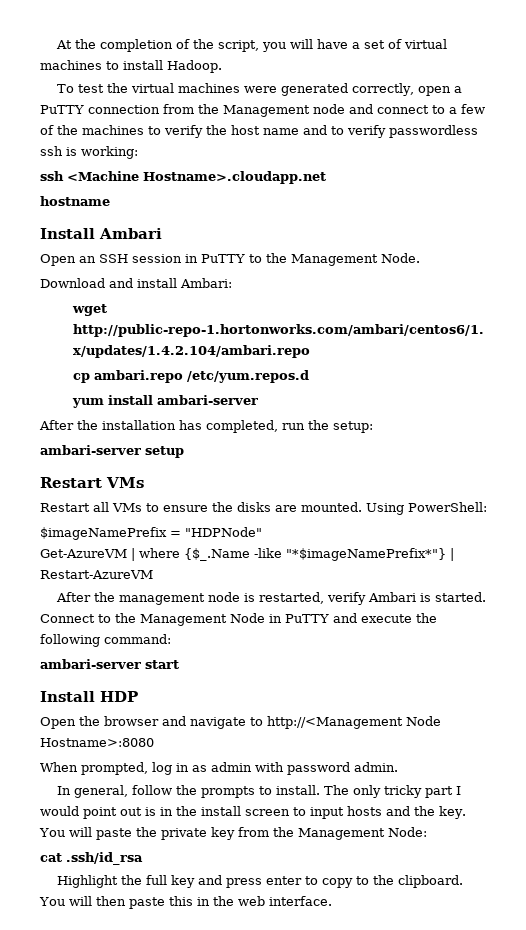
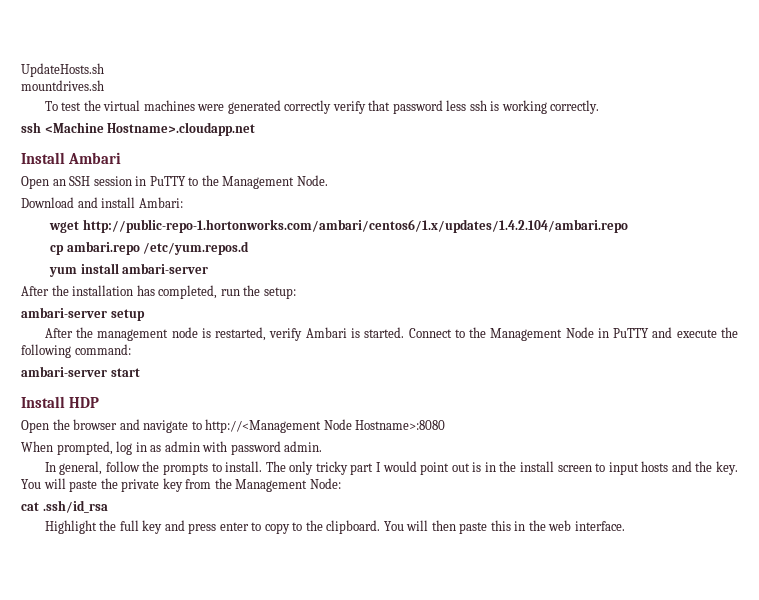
- At the completion of the script, you will have a set of virtual machines to install Hadoop.
+ UpdateHosts.sh
+ mountdrives.sh
- To test the virtual machines were generated correctly, open a PuTTY connection from the Management node and connect to a few of the machines to verify the host name and to verify passwordless ssh is working:
+ To test the virtual machines were generated correctly verify that password less ssh is working correctly.
- hostname
- Restart VMs
- Restart all VMs to ensure the disks are mounted. Using PowerShell:
- $imageNamePrefix = "HDPNode"
- Get-AzureVM | where {$_.Name -like "*$imageNamePrefix*"} | Restart-AzureVM

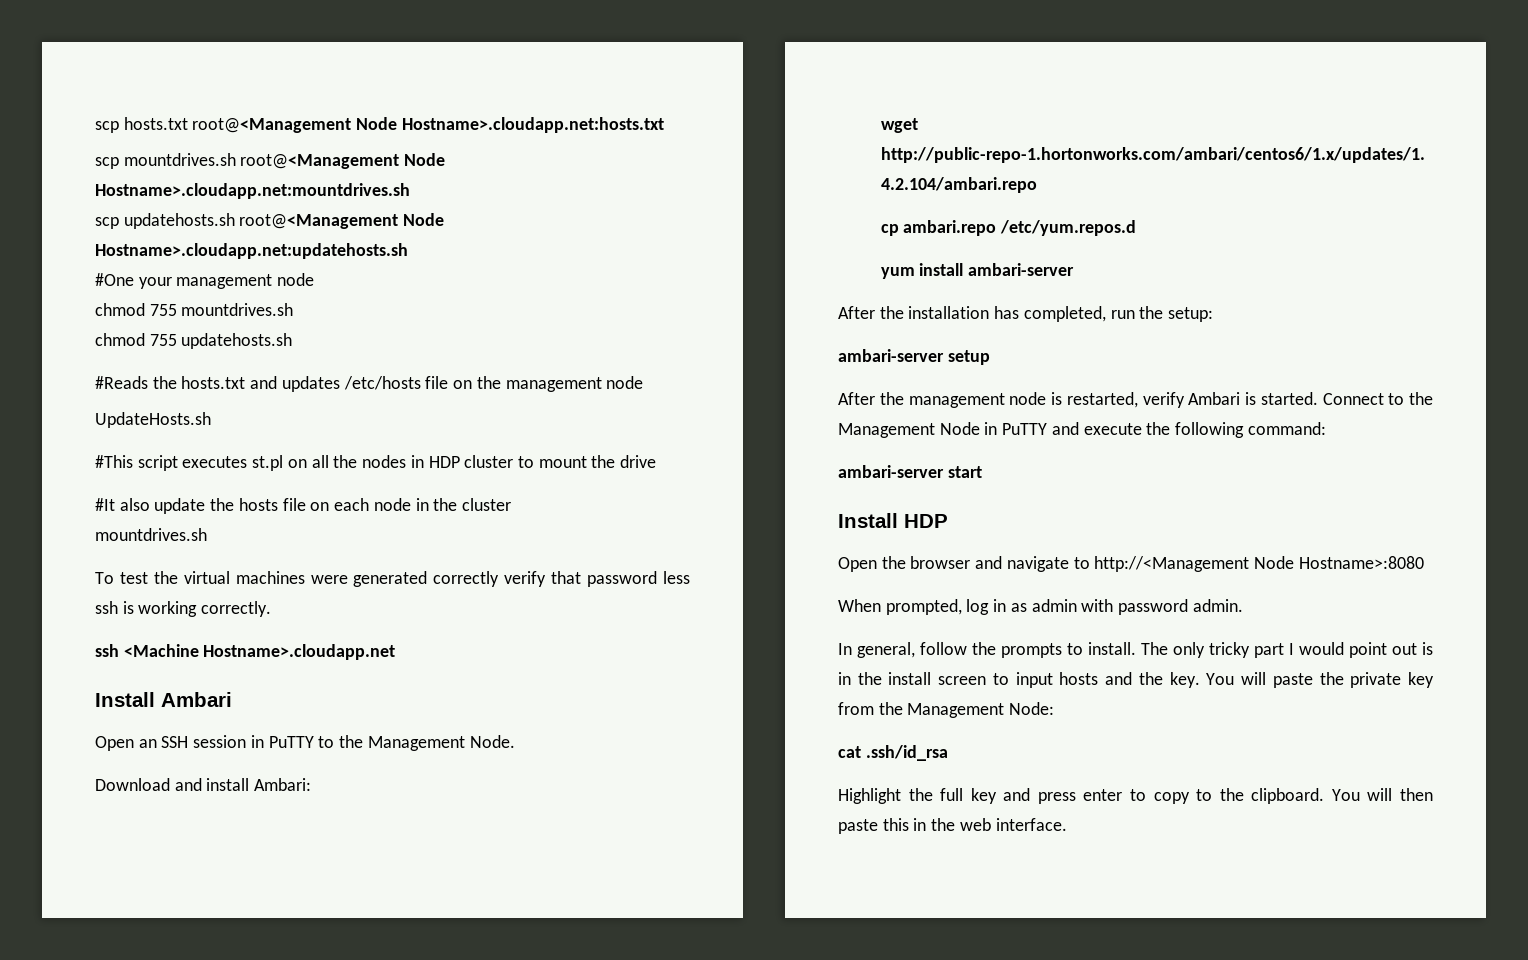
+ scp hosts.txt root@<Management Node Hostname>.cloudapp.net:hosts.txt
+ scp mountdrives.sh root@<Management Node Hostname>.cloudapp.net:mountdrives.sh
+ scp updatehosts.sh root@<Management Node Hostname>.cloudapp.net:updatehosts.sh
+ #One your management node
+ chmod 755 mountdrives.sh
+ chmod 755 updatehosts.sh
+ #Reads the hosts.txt and updates /etc/hosts file on the management node
  UpdateHosts.sh
+ #This script executes st.pl on all the nodes in HDP cluster to mount the drive
+ #It also update the hosts file on each node in the cluster

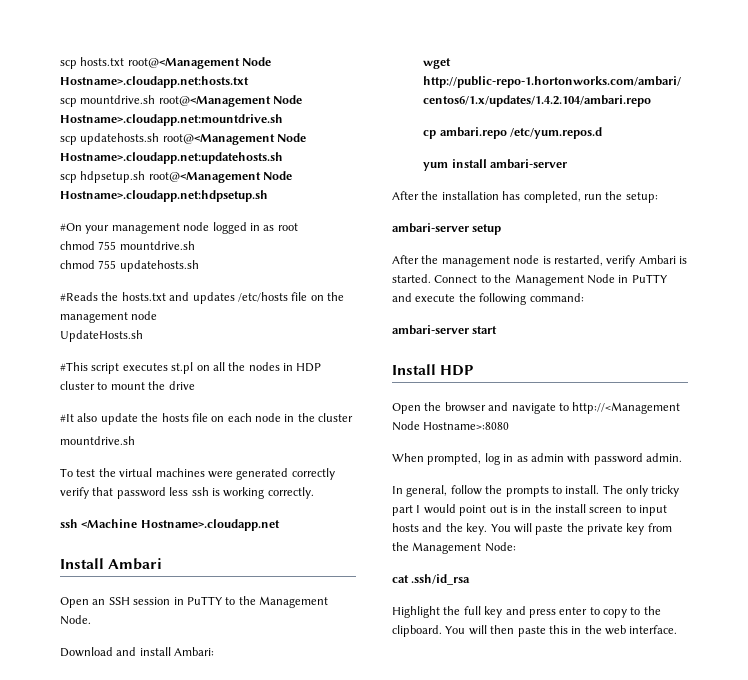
- scp mountdrives.sh root@<Management Node Hostname>.cloudapp.net:mountdrives.sh
+ scp mountdrive.sh root@<Management Node Hostname>.cloudapp.net:mountdrive.sh
- #One your management node
- chmod 755 mountdrives.sh
+ scp hdpsetup.sh root@<Management Node Hostname>.cloudapp.net:hdpsetup.sh
+ #On your management node logged in as root
+ chmod 755 mountdrive.sh
  #It also update the hosts file on each node in the cluster
- mountdrives.sh
+ mountdrive.sh

